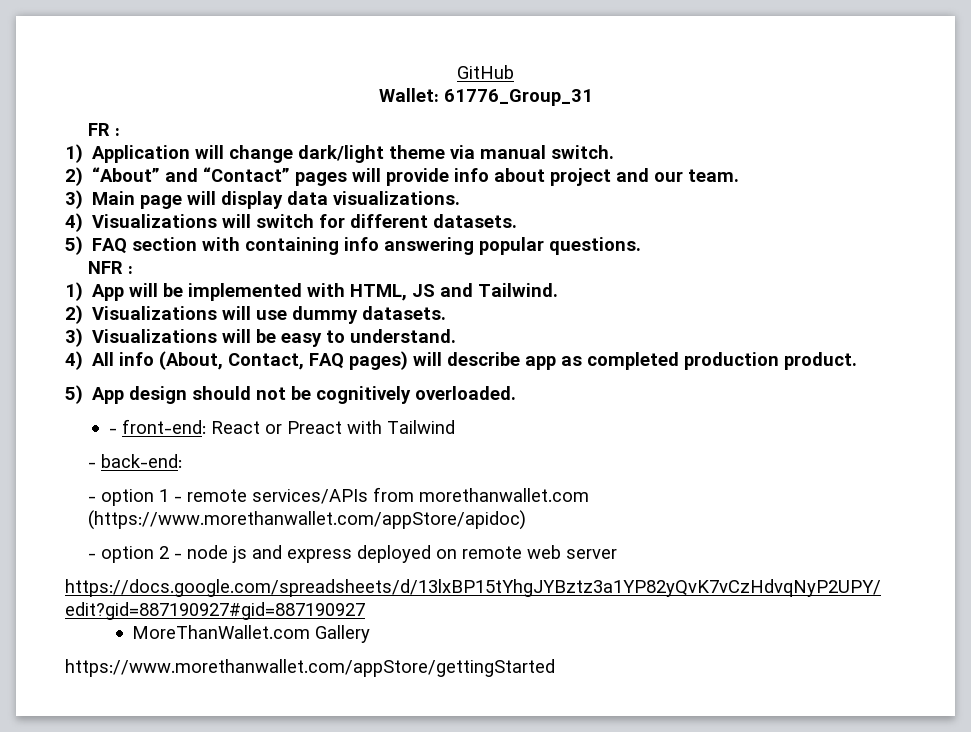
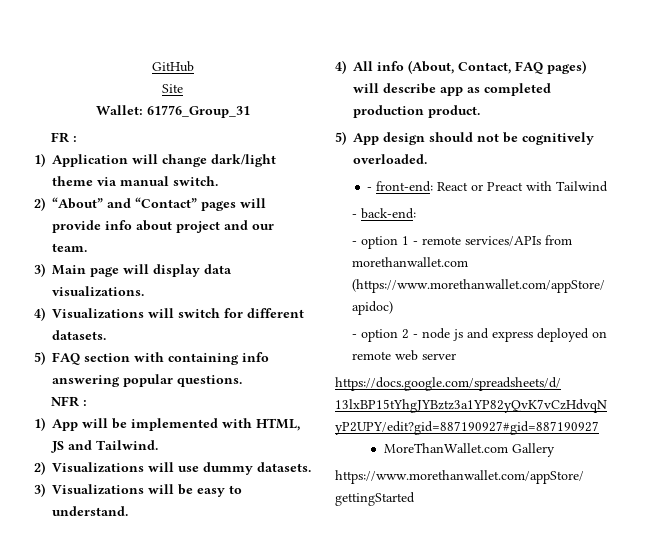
+ Site

